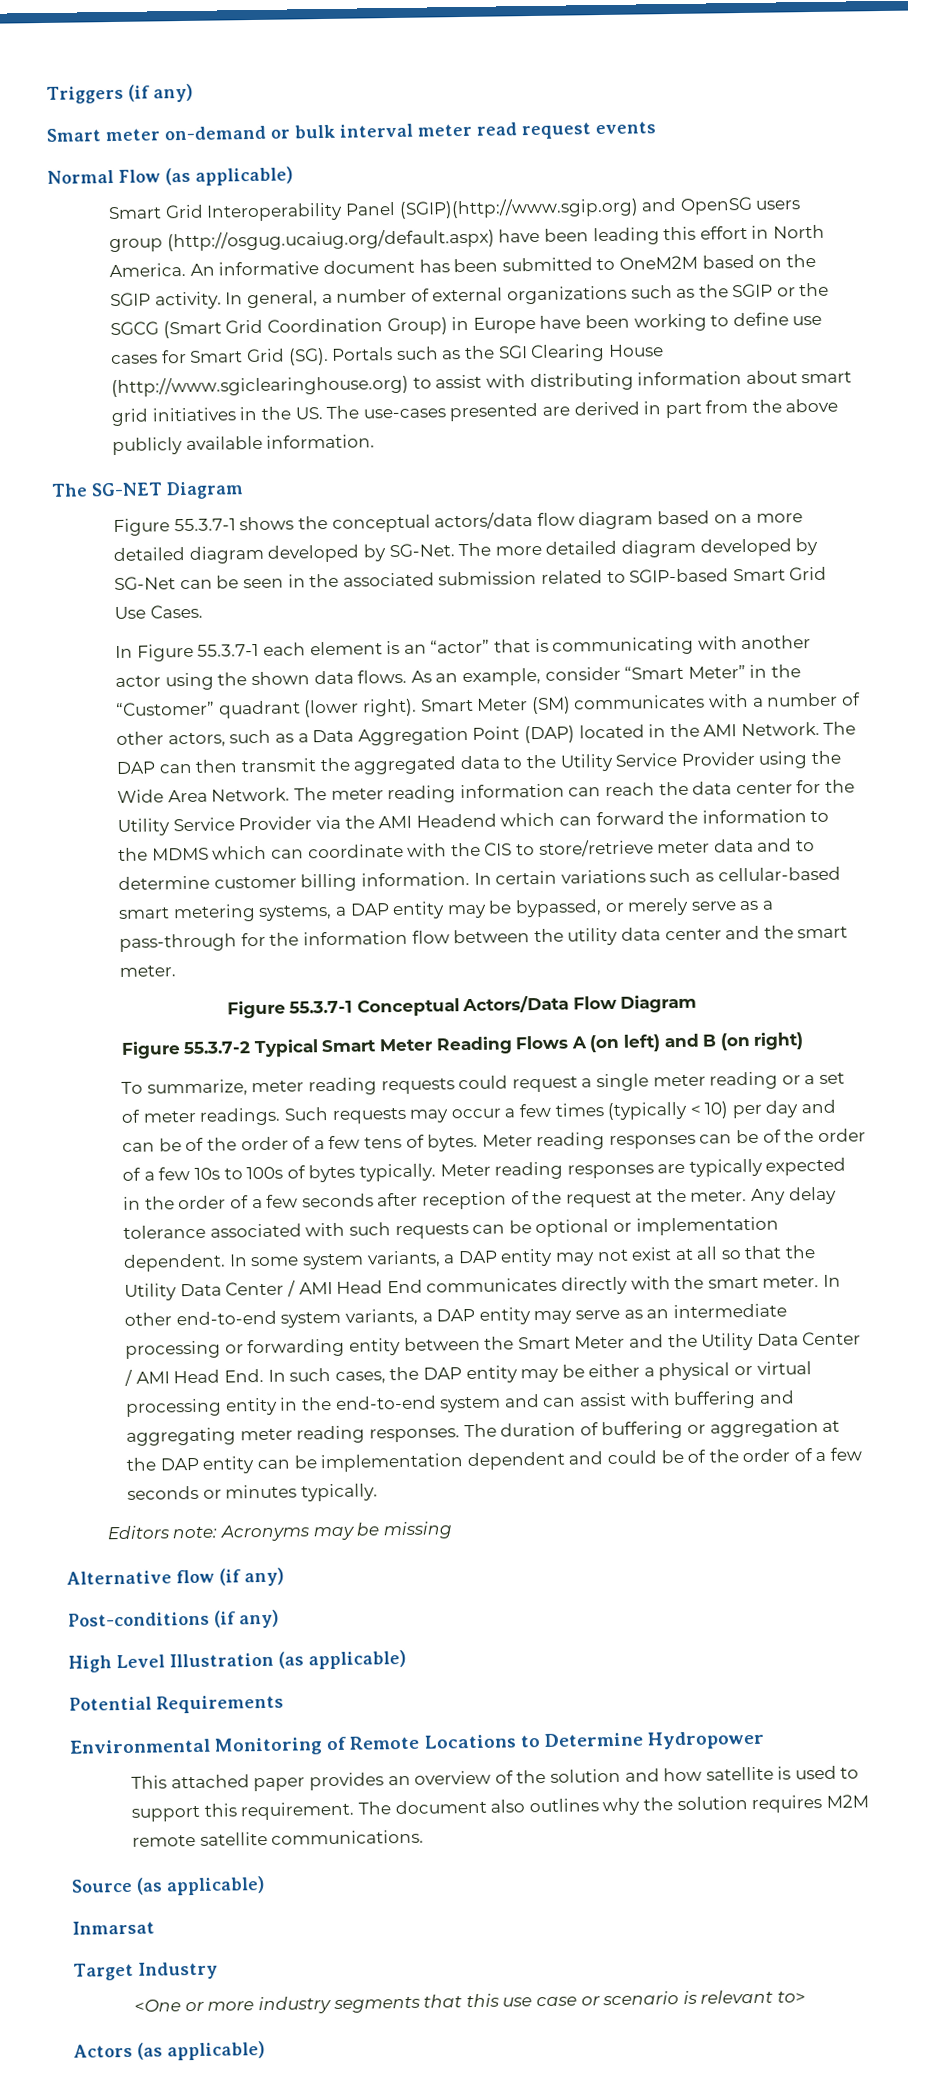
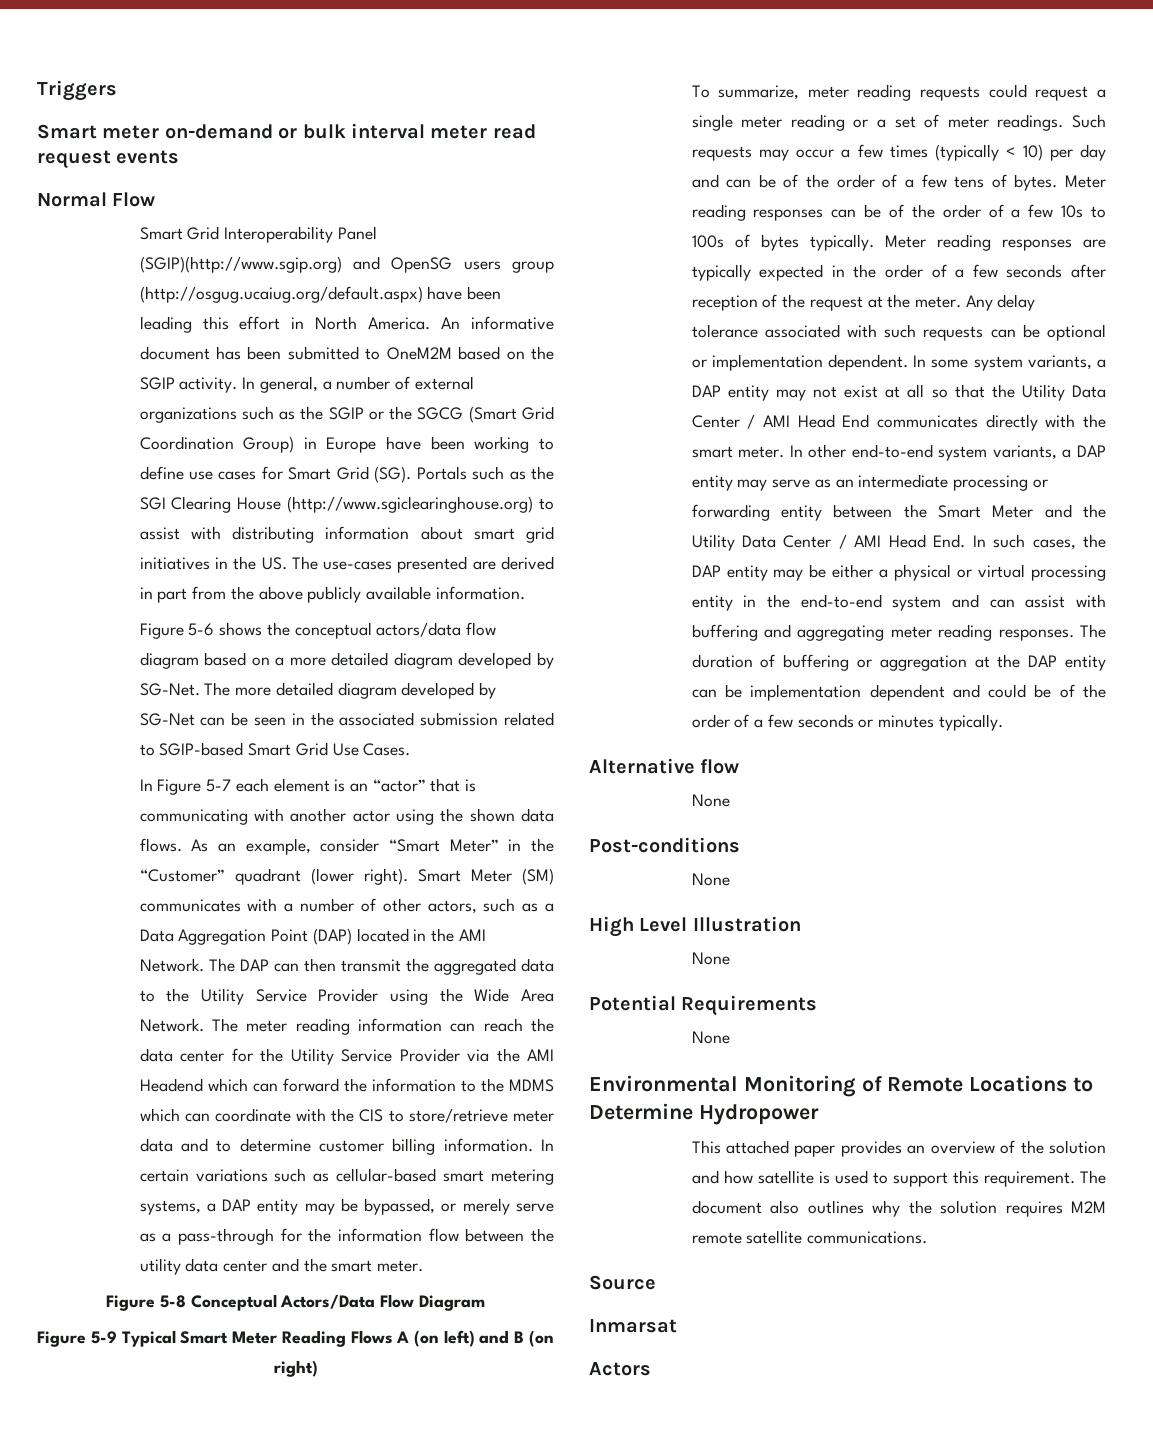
- Triggers (if any)
+ Triggers
- Normal Flow (as applicable)
+ Normal Flow
- The SG-NET Diagram
- Figure 55.3.7-1 shows the conceptual actors/data flow diagram based on a more detailed diagram developed by SG-Net.
+ Figure 5-6 shows the conceptual actors/data flow diagram based on a more detailed diagram developed by SG-Net.
- In Figure 55.3.7-1 each element is an “actor” that is communicating with another actor using the shown data flows.
+ In Figure 5-7 each element is an “actor” that is communicating with another actor using the shown data flows.
- Figure 55.3.7-1 Conceptual Actors/Data Flow Diagram
+ Figure 5-8 Conceptual Actors/Data Flow Diagram
- Figure 55.3.7-2 Typical Smart Meter Reading Flows A (on left) and B (on right)
+ Figure 5-9 Typical Smart Meter Reading Flows A (on left) and B (on right)
- Editors note: Acronyms may be missing
- Alternative flow (if any)
+ Alternative flow
+ None
- Post-conditions (if any)
+ Post-conditions
+ None
- High Level Illustration (as applicable)
+ High Level Illustration
+ None
  Potential Requirements
+ None
- Source (as applicable)
+ Source
- Target Industry
- <One or more industry segments that this use case or scenario is relevant to>
- Actors (as applicable)
+ Actors

